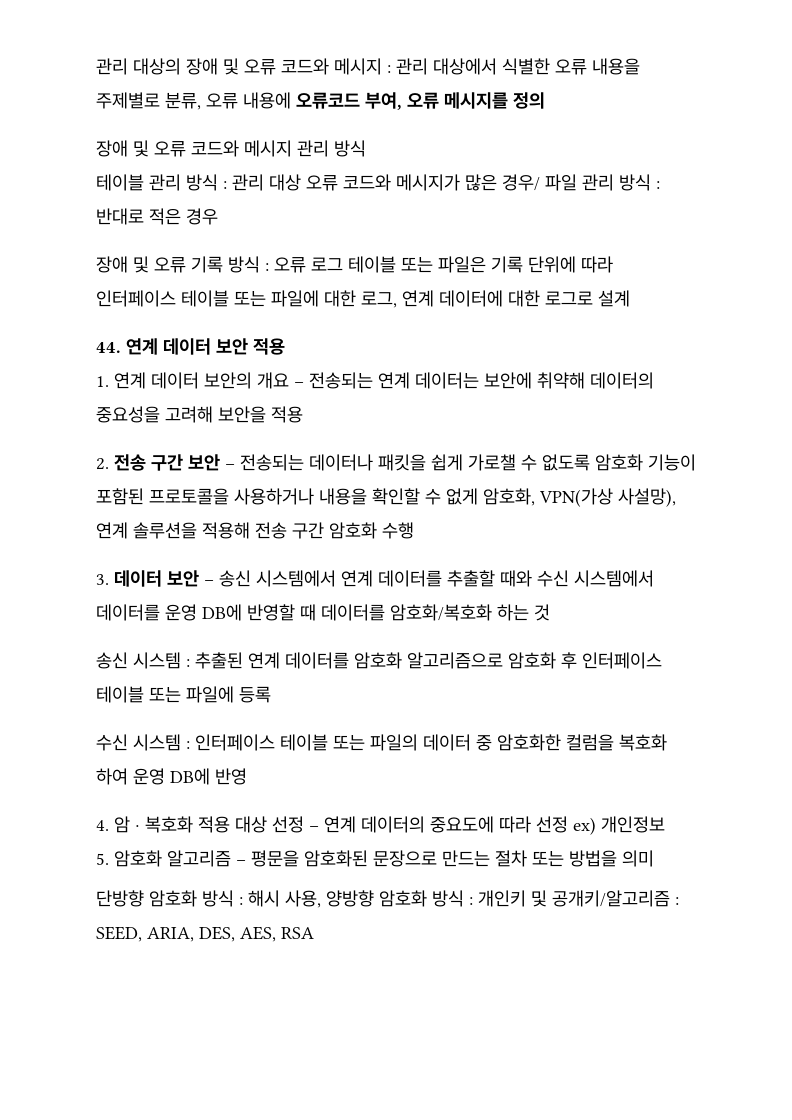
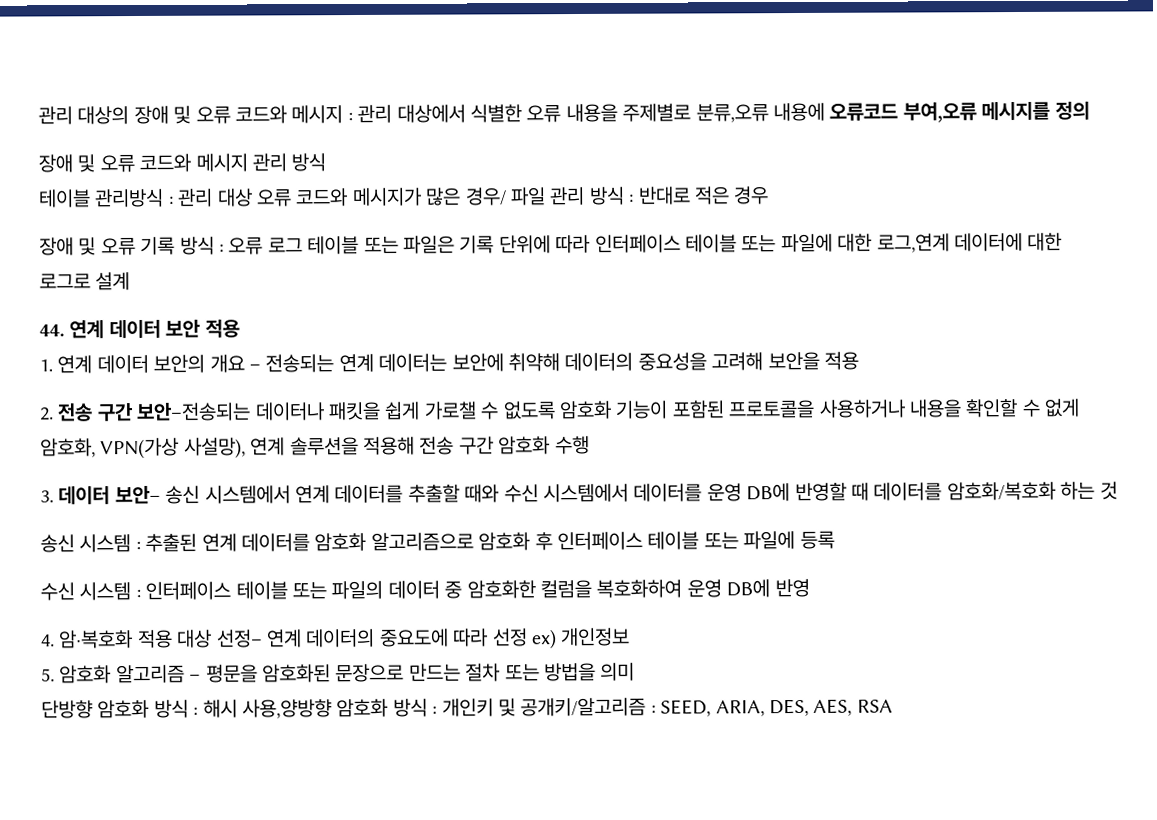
- 관리 대상의 장애 및 오류 코드와 메시지 : 관리 대상에서 식별한 오류 내용을 주제별로 분류, 오류 내용에 오류코드 부여, 오류 메시지를 정의
+ 관리 대상의 장애 및 오류 코드와 메시지 : 관리 대상에서 식별한 오류 내용을 주제별로 분류,오류 내용에 오류코드 부여,오류 메시지를 정의
- 테이블 관리 방식 : 관리 대상 오류 코드와 메시지가 많은 경우/ 파일 관리 방식 : 반대로 적은 경우
+ 테이블 관리방식 : 관리 대상 오류 코드와 메시지가 많은 경우/ 파일 관리 방식 : 반대로 적은 경우
- 장애 및 오류 기록 방식 : 오류 로그 테이블 또는 파일은 기록 단위에 따라 인터페이스 테이블 또는 파일에 대한 로그, 연계 데이터에 대한 로그로 설계
+ 장애 및 오류 기록 방식 : 오류 로그 테이블 또는 파일은 기록 단위에 따라 인터페이스 테이블 또는 파일에 대한 로그,연계 데이터에 대한 로그로 설계
- 2. 전송 구간 보안 – 전송되는 데이터나 패킷을 쉽게 가로챌 수 없도록 암호화 기능이 포함된 프로토콜을 사용하거나 내용을 확인할 수 없게 암호화, VPN(가상 사설망), 연계 솔루션을 적용해 전송 구간 암호화 수행
+ 2. 전송 구간 보안–전송되는 데이터나 패킷을 쉽게 가로챌 수 없도록 암호화 기능이 포함된 프로토콜을 사용하거나 내용을 확인할 수 없게 암호화, VPN(가상 사설망), 연계 솔루션을 적용해 전송 구간 암호화 수행
- 3. 데이터 보안 – 송신 시스템에서 연계 데이터를 추출할 때와 수신 시스템에서 데이터를 운영 DB에 반영할 때 데이터를 암호화/복호화 하는 것
+ 3. 데이터 보안– 송신 시스템에서 연계 데이터를 추출할 때와 수신 시스템에서 데이터를 운영 DB에 반영할 때 데이터를 암호화/복호화 하는 것
- 수신 시스템 : 인터페이스 테이블 또는 파일의 데이터 중 암호화한 컬럼을 복호화 하여 운영 DB에 반영
+ 수신 시스템 : 인터페이스 테이블 또는 파일의 데이터 중 암호화한 컬럼을 복호화하여 운영 DB에 반영
- 4. 암 ∙ 복호화 적용 대상 선정 – 연계 데이터의 중요도에 따라 선정 ex) 개인정보
+ 4. 암∙복호화 적용 대상 선정– 연계 데이터의 중요도에 따라 선정 ex) 개인정보
- 단방향 암호화 방식 : 해시 사용, 양방향 암호화 방식 : 개인키 및 공개키/알고리즘 : SEED, ARIA, DES, AES, RSA
+ 단방향 암호화 방식 : 해시 사용,양방향 암호화 방식 : 개인키 및 공개키/알고리즘 : SEED, ARIA, DES, AES, RSA

